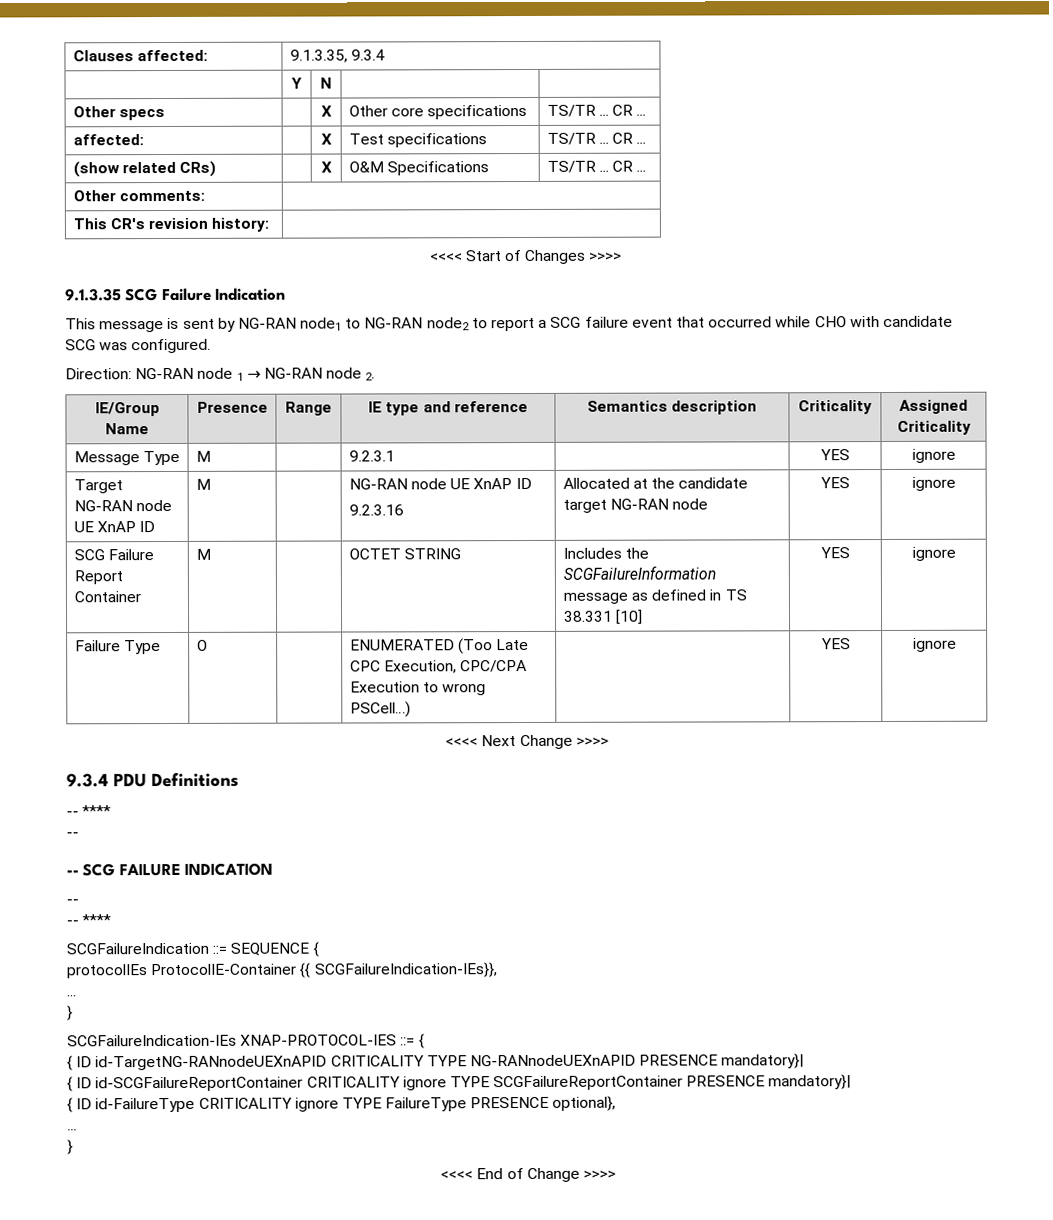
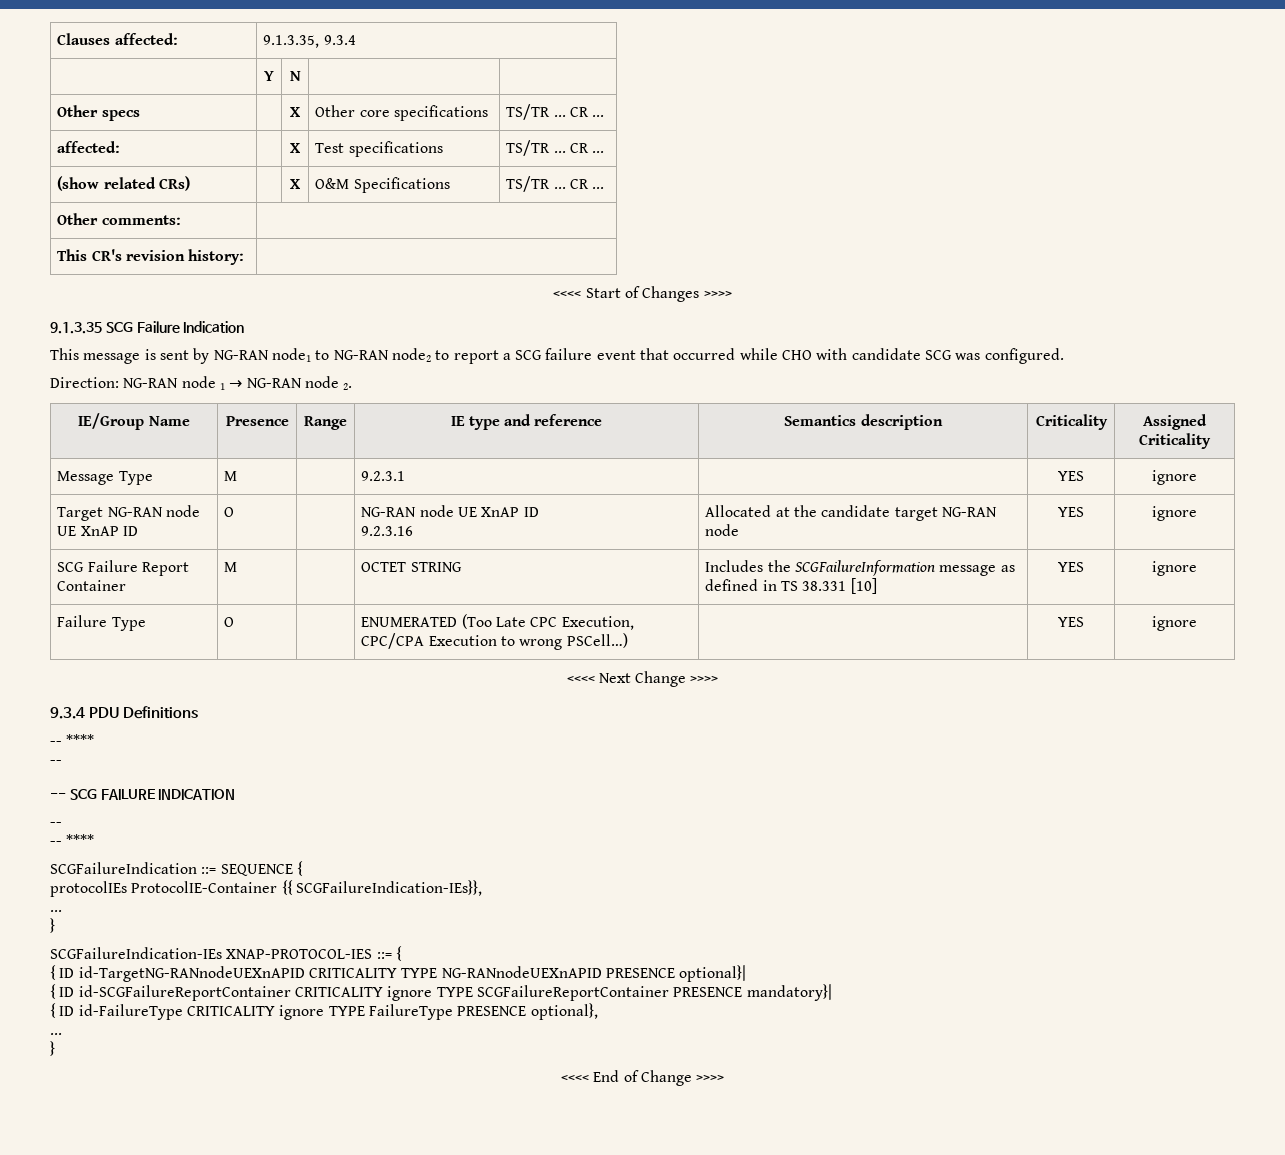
- Target NG-RAN node UE XnAP ID | M | | NG-RAN node UE XnAP ID
+ Target NG-RAN node UE XnAP ID | O | | NG-RAN node UE XnAP ID
- { ID id-TargetNG-RANnodeUEXnAPID CRITICALITY TYPE NG-RANnodeUEXnAPID PRESENCE mandatory}|
+ { ID id-TargetNG-RANnodeUEXnAPID CRITICALITY TYPE NG-RANnodeUEXnAPID PRESENCE optional}|

